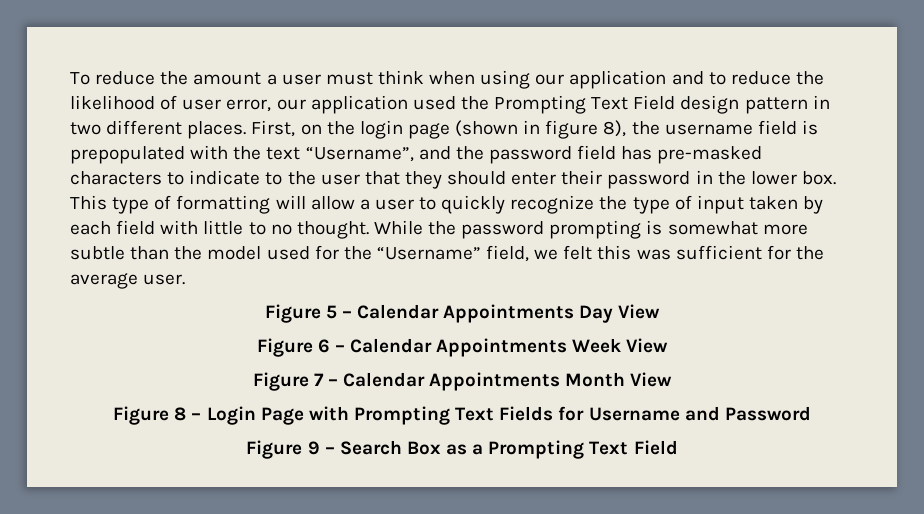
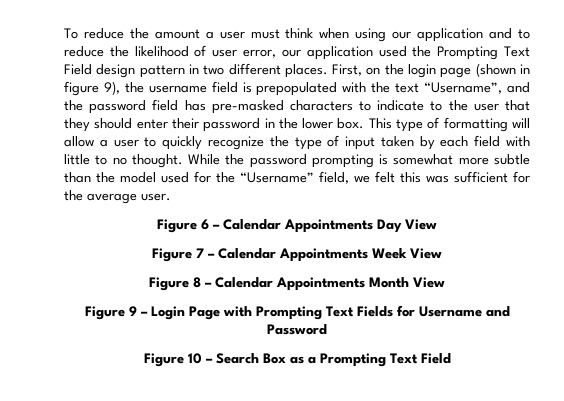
- First, on the login page (shown in figure 8), the username field is prepopulated with the text “Username”, and the password field has pre-masked characters to indicate to the user that they should enter their password in the lower box.
+ First, on the login page (shown in figure 9), the username field is prepopulated with the text “Username”, and the password field has pre-masked characters to indicate to the user that they should enter their password in the lower box.
- Figure 5 – Calendar Appointments Day View
+ Figure 6 – Calendar Appointments Day View
- Figure 6 – Calendar Appointments Week View
+ Figure 7 – Calendar Appointments Week View
- Figure 7 – Calendar Appointments Month View
+ Figure 8 – Calendar Appointments Month View
- Figure 8 – Login Page with Prompting Text Fields for Username and Password
+ Figure 9 – Login Page with Prompting Text Fields for Username and Password
- Figure 9 – Search Box as a Prompting Text Field
+ Figure 10 – Search Box as a Prompting Text Field

